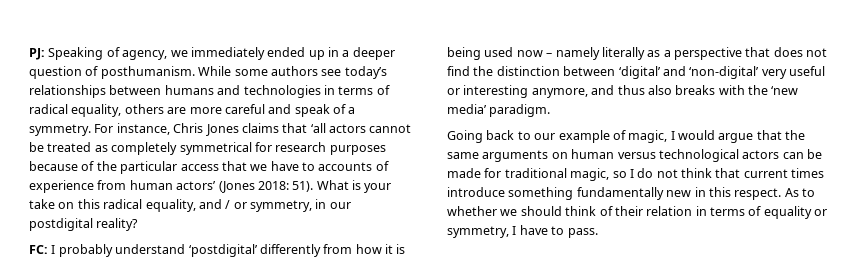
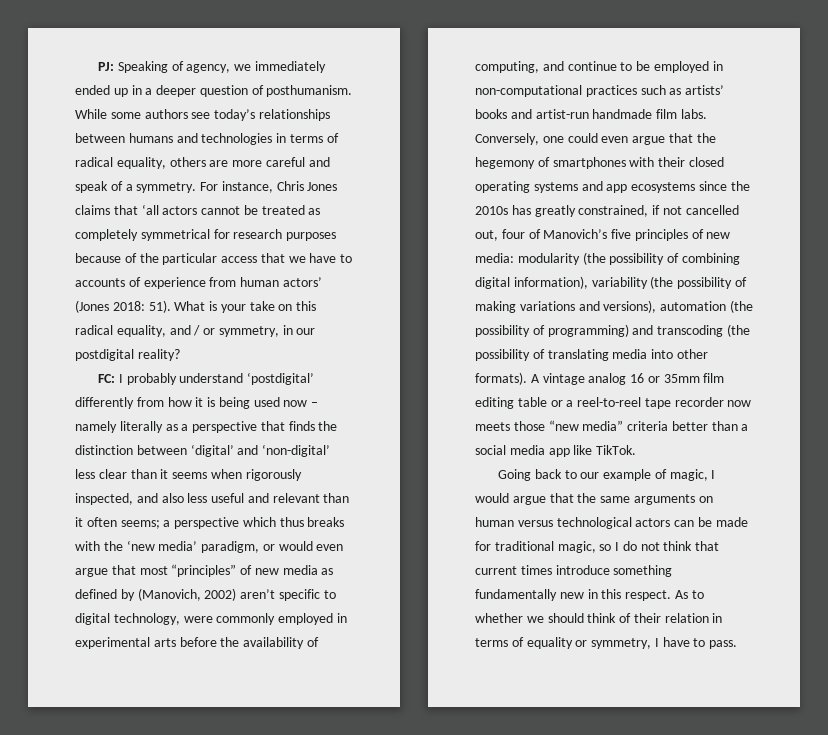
- FC: I probably understand ‘postdigital’ differently from how it is being used now – namely literally as a perspective that does not find the distinction between ‘digital’ and ‘non-digital’ very useful or interesting anymore, and thus also breaks with the ‘new media’ paradigm.
+ FC: I probably understand ‘postdigital’ differently from how it is being used now – namely literally as a perspective that finds the distinction between ‘digital’ and ‘non-digital’ less clear than it seems when rigorously inspected, and also less useful and relevant than it often seems; a perspective which thus breaks with the ‘new media’ paradigm, or would even argue that most “principles” of new media as defined by (Manovich, 2002) aren’t specific to digital technology, were commonly employed in experimental arts before the availability of computing, and continue to be employed in non-computational practices such as artists’ books and artist-run handmade film labs. Conversely, one could even argue that the hegemony of smartphones with their closed operating systems and app ecosystems since the 2010s has greatly constrained, if not cancelled out, four of Manovich’s five principles of new media: modularity (the possibility of combining digital information), variability (the possibility of making variations and versions), automation (the possibility of programming) and transcoding (the possibility of translating media into other formats). A vintage analog 16 or 35mm film editing table or a reel-to-reel tape recorder now meets those “new media” criteria better than a social media app like TikTok.

